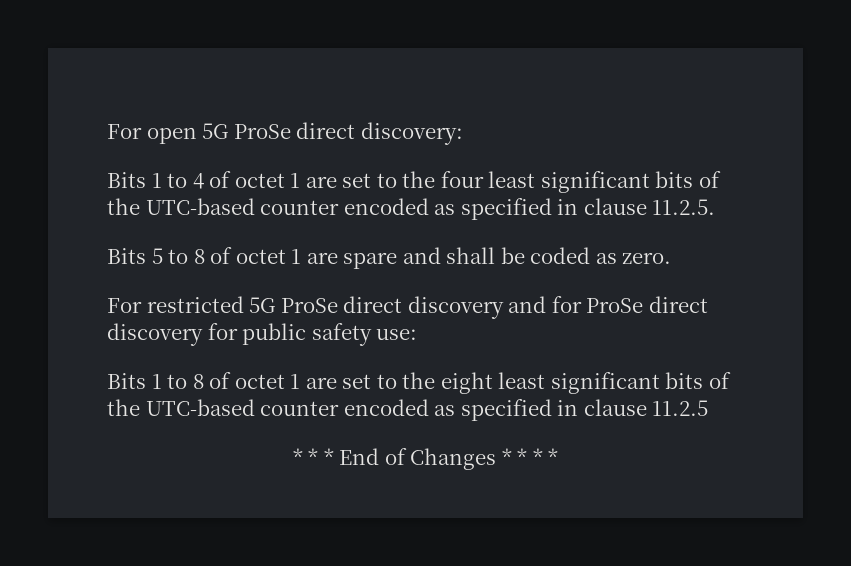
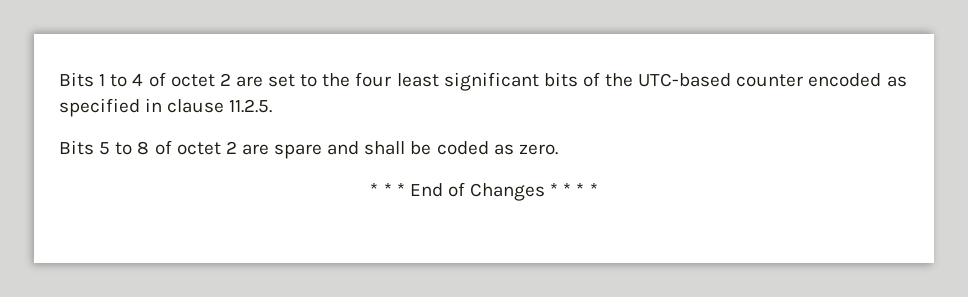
- For open 5G ProSe direct discovery:
- Bits 1 to 4 of octet 1 are set to the four least significant bits of the UTC-based counter encoded as specified in clause 11.2.5.
+ Bits 1 to 4 of octet 2 are set to the four least significant bits of the UTC-based counter encoded as specified in clause 11.2.5.
- Bits 5 to 8 of octet 1 are spare and shall be coded as zero.
+ Bits 5 to 8 of octet 2 are spare and shall be coded as zero.
- For restricted 5G ProSe direct discovery and for ProSe direct discovery for public safety use:
- Bits 1 to 8 of octet 1 are set to the eight least significant bits of the UTC-based counter encoded as specified in clause 11.2.5

